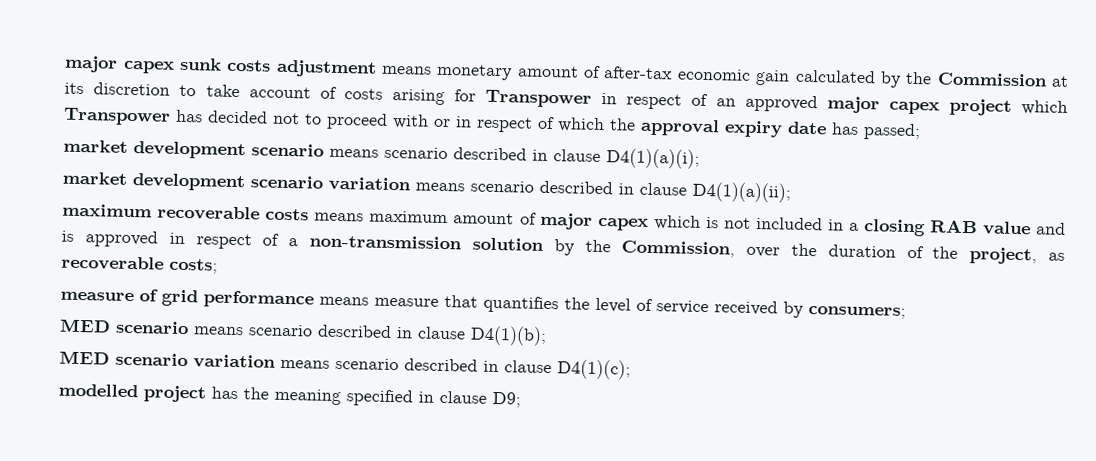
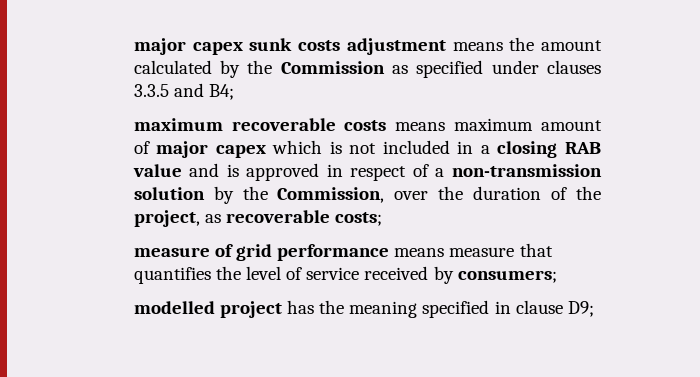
- major capex sunk costs adjustment means monetary amount of after-tax economic gain calculated by the Commission at its discretion to take account of costs arising for Transpower in respect of an approved major capex project which Transpower has decided not to proceed with or in respect of which the approval expiry date has passed;
- market development scenario means scenario described in clause D4(1)(a)(i);
- market development scenario variation means scenario described in clause D4(1)(a)(ii);
+ major capex sunk costs adjustment means the amount calculated by the Commission as specified under clauses 3.3.5 and B4;
- MED scenario means scenario described in clause D4(1)(b);
- MED scenario variation means scenario described in clause D4(1)(c);

